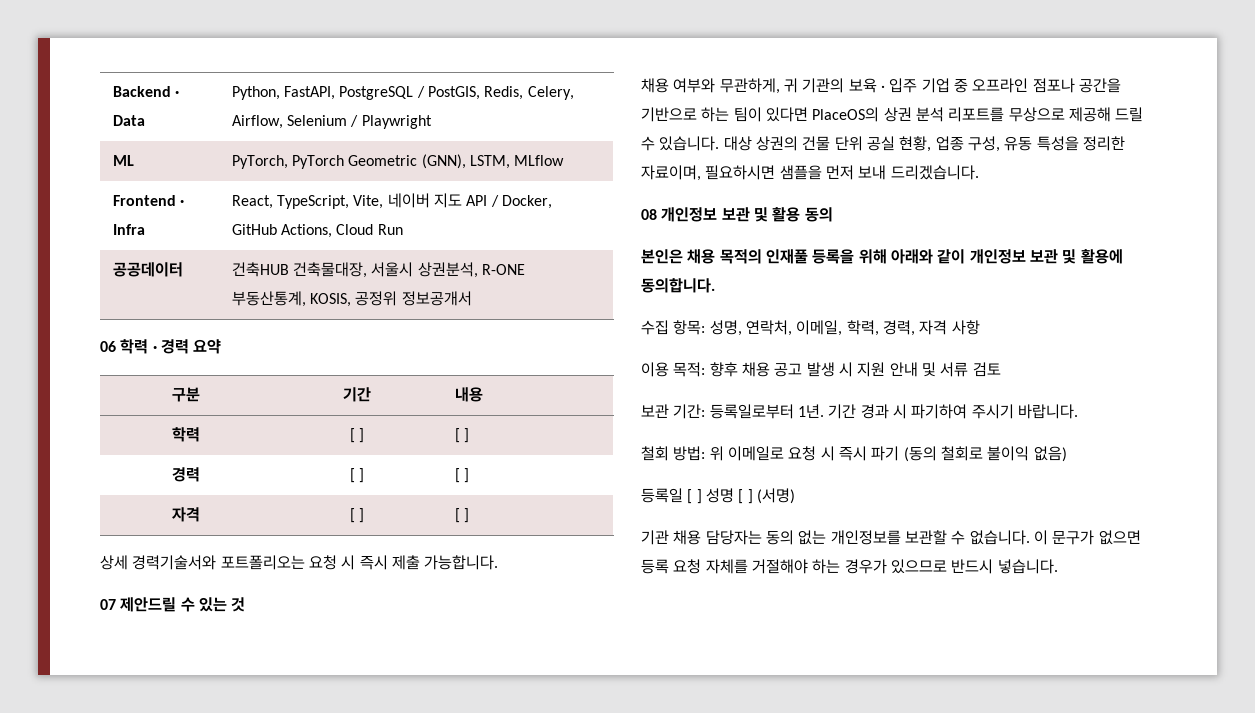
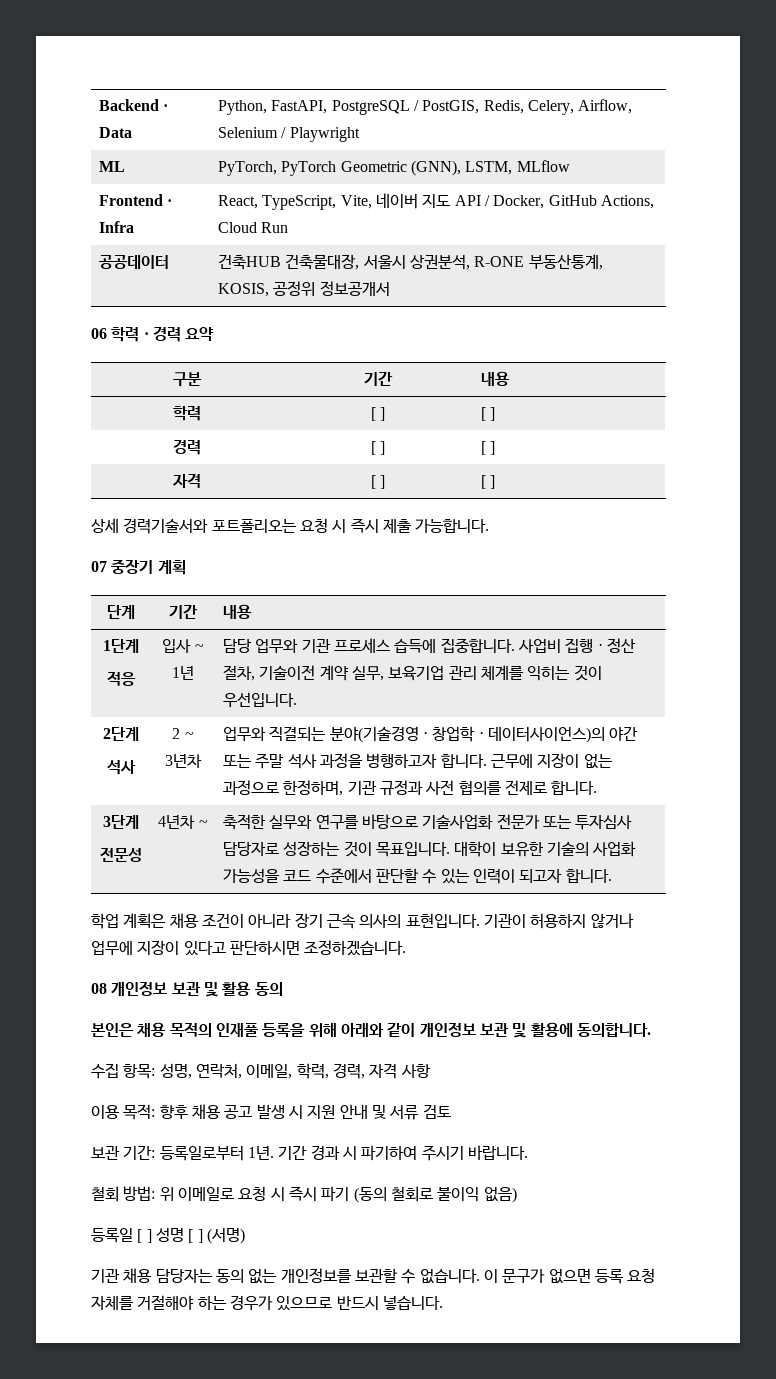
- 07 제안드릴 수 있는 것
- 채용 여부와 무관하게, 귀 기관의 보육 · 입주 기업 중 오프라인 점포나 공간을 기반으로 하는 팀이 있다면 PlaceOS의 상권 분석 리포트를 무상으로 제공해 드릴 수 있습니다. 대상 상권의 건물 단위 공실 현황, 업종 구성, 유동 특성을 정리한 자료이며, 필요하시면 샘플을 먼저 보내 드리겠습니다.
+ 07 중장기 계획
+ 단계 | 기간 | 내용
+ 1단계
+ 적응 | 입사 ~ 1년 | 담당 업무와 기관 프로세스 습득에 집중합니다. 사업비 집행 · 정산 절차, 기술이전 계약 실무, 보육기업 관리 체계를 익히는 것이 우선입니다.
+ 2단계
+ 석사 | 2 ~ 3년차 | 업무와 직결되는 분야(기술경영 · 창업학 · 데이터사이언스)의 야간 또는 주말 석사 과정을 병행하고자 합니다. 근무에 지장이 없는 과정으로 한정하며, 기관 규정과 사전 협의를 전제로 합니다.
+ 3단계
+ 전문성 | 4년차 ~ | 축적한 실무와 연구를 바탕으로 기술사업화 전문가 또는 투자심사 담당자로 성장하는 것이 목표입니다. 대학이 보유한 기술의 사업화 가능성을 코드 수준에서 판단할 수 있는 인력이 되고자 합니다.
+ 학업 계획은 채용 조건이 아니라 장기 근속 의사의 표현입니다. 기관이 허용하지 않거나 업무에 지장이 있다고 판단하시면 조정하겠습니다.

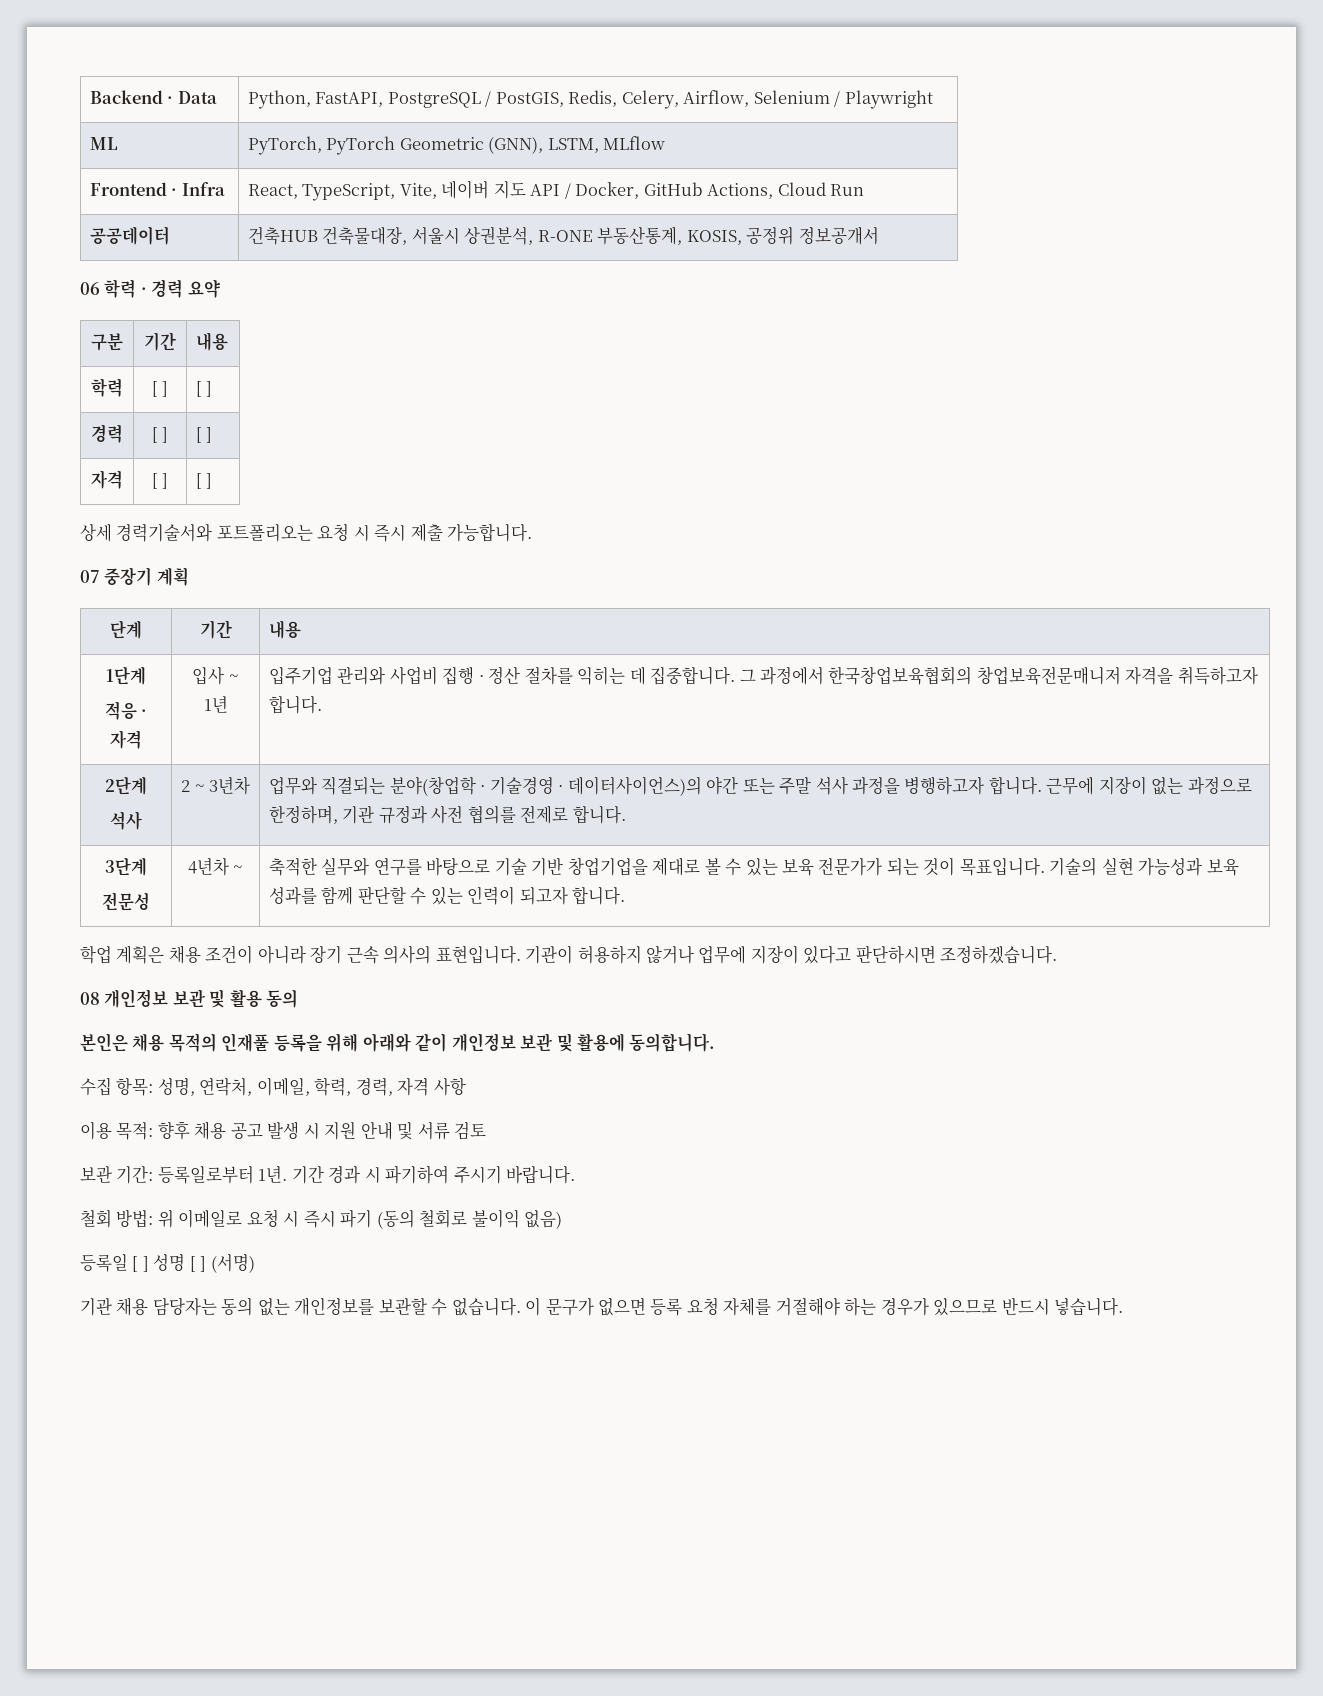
  1단계
- 적응 | 입사 ~ 1년 | 담당 업무와 기관 프로세스 습득에 집중합니다. 사업비 집행 · 정산 절차, 기술이전 계약 실무, 보육기업 관리 체계를 익히는 것이 우선입니다.
+ 적응 · 자격 | 입사 ~ 1년 | 입주기업 관리와 사업비 집행 · 정산 절차를 익히는 데 집중합니다. 그 과정에서 한국창업보육협회의 창업보육전문매니저 자격을 취득하고자 합니다.
  2단계
- 석사 | 2 ~ 3년차 | 업무와 직결되는 분야(기술경영 · 창업학 · 데이터사이언스)의 야간 또는 주말 석사 과정을 병행하고자 합니다. 근무에 지장이 없는 과정으로 한정하며, 기관 규정과 사전 협의를 전제로 합니다.
+ 석사 | 2 ~ 3년차 | 업무와 직결되는 분야(창업학 · 기술경영 · 데이터사이언스)의 야간 또는 주말 석사 과정을 병행하고자 합니다. 근무에 지장이 없는 과정으로 한정하며, 기관 규정과 사전 협의를 전제로 합니다.
  3단계
- 전문성 | 4년차 ~ | 축적한 실무와 연구를 바탕으로 기술사업화 전문가 또는 투자심사 담당자로 성장하는 것이 목표입니다. 대학이 보유한 기술의 사업화 가능성을 코드 수준에서 판단할 수 있는 인력이 되고자 합니다.
+ 전문성 | 4년차 ~ | 축적한 실무와 연구를 바탕으로 기술 기반 창업기업을 제대로 볼 수 있는 보육 전문가가 되는 것이 목표입니다. 기술의 실현 가능성과 보육 성과를 함께 판단할 수 있는 인력이 되고자 합니다.

